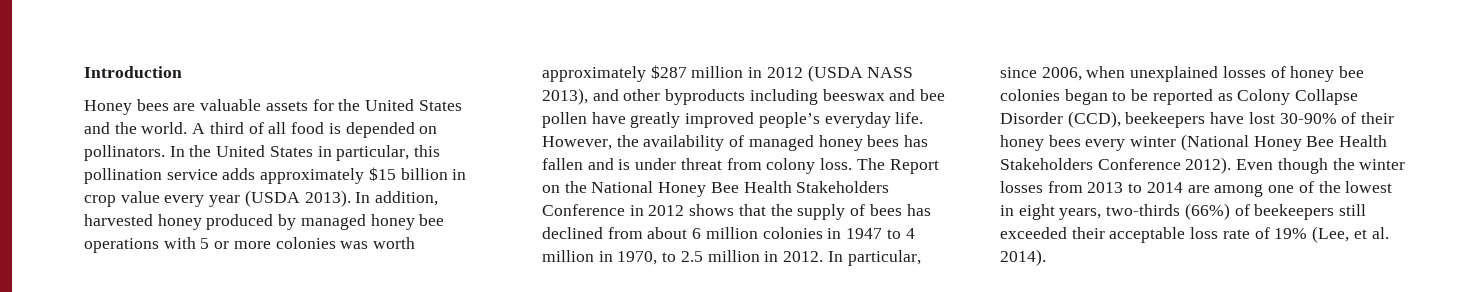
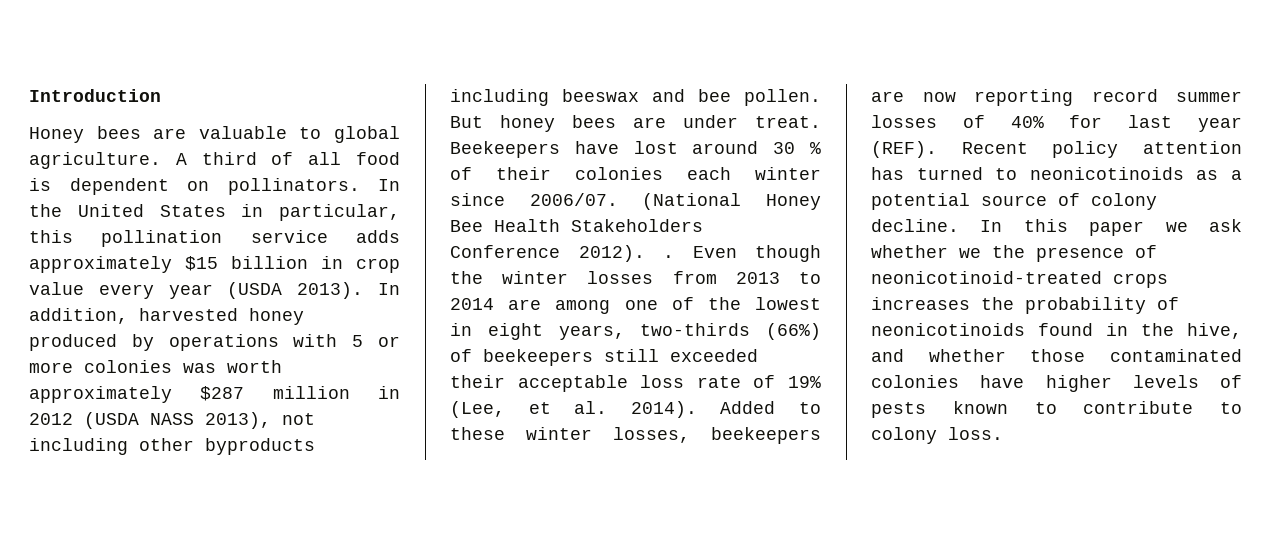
- Honey bees are valuable assets for the United States and the world.
+ Honey bees are valuable to global agriculture.
- A third of all food is depended on pollinators.
+ A third of all food is dependent on pollinators.
- In addition, harvested honey produced by managed honey bee operations with 5 or more colonies was worth approximately $287 million in 2012 (USDA NASS 2013), and other byproducts including beeswax and bee pollen have greatly improved people’s everyday life. However, the availability of managed honey bees has fallen and is under threat from colony loss. The Report on the National Honey Bee Health Stakeholders Conference in 2012 shows that the supply of bees has declined from about 6 million colonies in 1947 to 4 million in 1970, to 2.5 million in 2012. In particular, since 2006, when unexplained losses of honey bee colonies began to be reported as Colony Collapse Disorder (CCD), beekeepers have lost 30-90% of their honey bees every winter (National Honey Bee Health Stakeholders Conference 2012).
+ In addition, harvested honey produced by operations with 5 or more colonies was worth approximately $287 million in 2012 (USDA NASS 2013), not including other byproducts including beeswax and bee pollen. But honey bees are under treat. Beekeepers have lost around 30 % of their colonies each winter since 2006/07. (National Honey Bee Health Stakeholders Conference 2012). .
+ Added to these winter losses, beekeepers are now reporting record summer losses of 40% for last year (REF). Recent policy attention has turned to neonicotinoids as a potential source of colony decline. In this paper we ask whether we the presence of neonicotinoid-treated crops increases the probability of neonicotinoids found in the hive, and whether those contaminated colonies have higher levels of pests known to contribute to colony loss.

